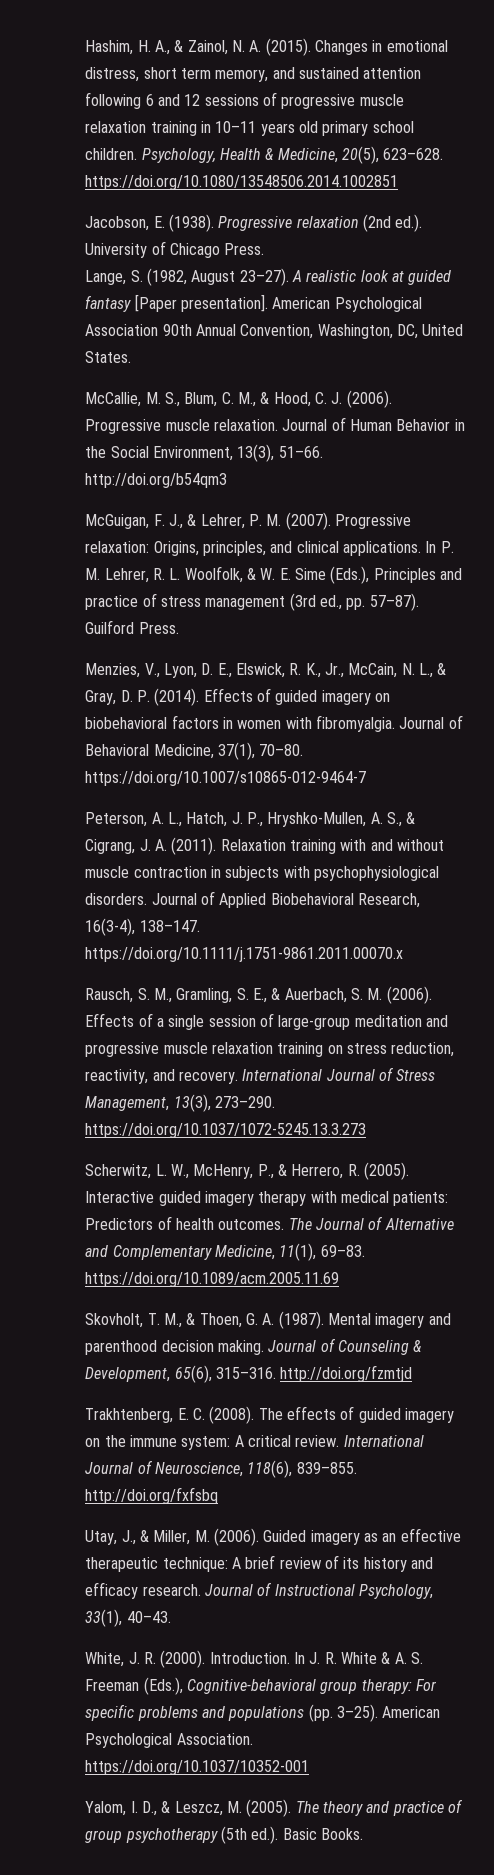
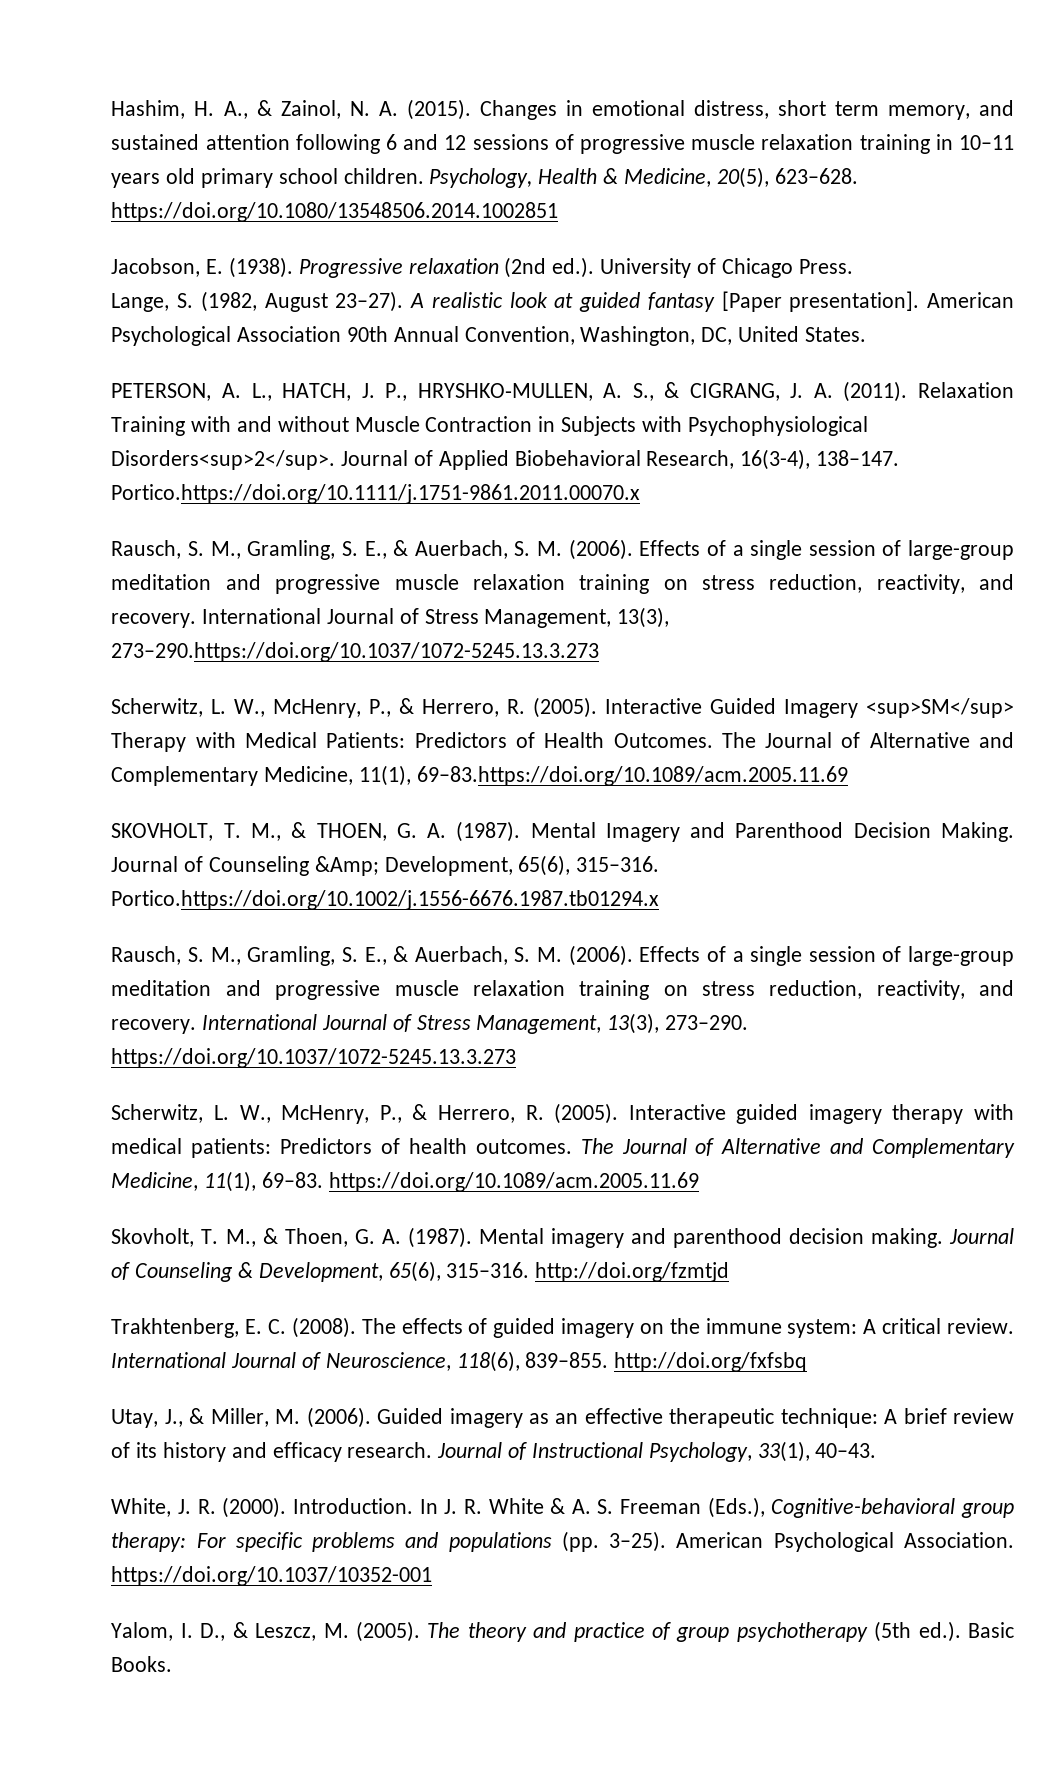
- McCallie, M. S., Blum, C. M., & Hood, C. J. (2006). Progressive muscle relaxation. Journal of Human Behavior in the Social Environment, 13(3), 51–66. http://doi.org/b54qm3
- McGuigan, F. J., & Lehrer, P. M. (2007). Progressive relaxation: Origins, principles, and clinical applications. In P. M. Lehrer, R. L. Woolfolk, & W. E. Sime (Eds.), Principles and practice of stress management (3rd ed., pp. 57–87). Guilford Press.
- Menzies, V., Lyon, D. E., Elswick, R. K., Jr., McCain, N. L., & Gray, D. P. (2014). Effects of guided imagery on biobehavioral factors in women with fibromyalgia. Journal of Behavioral Medicine, 37(1), 70–80. https://doi.org/10.1007/s10865-012-9464-7
- Peterson, A. L., Hatch, J. P., Hryshko-Mullen, A. S., & Cigrang, J. A. (2011).
+ PETERSON, A. L., HATCH, J. P., HRYSHKO‐MULLEN, A. S., & CIGRANG, J. A. (2011).
- Relaxation training with and without muscle contraction in subjects with psychophysiological disorders.
+ Relaxation Training with and without Muscle Contraction in Subjects with Psychophysiological Disorders<sup>2</sup>.
- Journal of Applied Biobehavioral Research, 16(3-4), 138–147. https://doi.org/10.1111/j.1751-9861.2011.00070.x
+ Journal of Applied Biobehavioral Research, 16(3-4), 138–147. Portico.https://doi.org/10.1111/j.1751-9861.2011.00070.x
+ Rausch, S. M., Gramling, S. E., & Auerbach, S. M. (2006). Effects of a single session of large-group meditation and progressive muscle relaxation training on stress reduction, reactivity, and recovery. International Journal of Stress Management, 13(3), 273–290.https://doi.org/10.1037/1072-5245.13.3.273
+ Scherwitz, L. W., McHenry, P., & Herrero, R. (2005). Interactive Guided Imagery <sup>SM</sup> Therapy with Medical Patients: Predictors of Health Outcomes. The Journal of Alternative and Complementary Medicine, 11(1), 69–83.https://doi.org/10.1089/acm.2005.11.69
+ SKOVHOLT, T. M., & THOEN, G. A. (1987). Mental Imagery and Parenthood Decision Making. Journal of Counseling &Amp; Development, 65(6), 315–316. Portico.https://doi.org/10.1002/j.1556-6676.1987.tb01294.x

